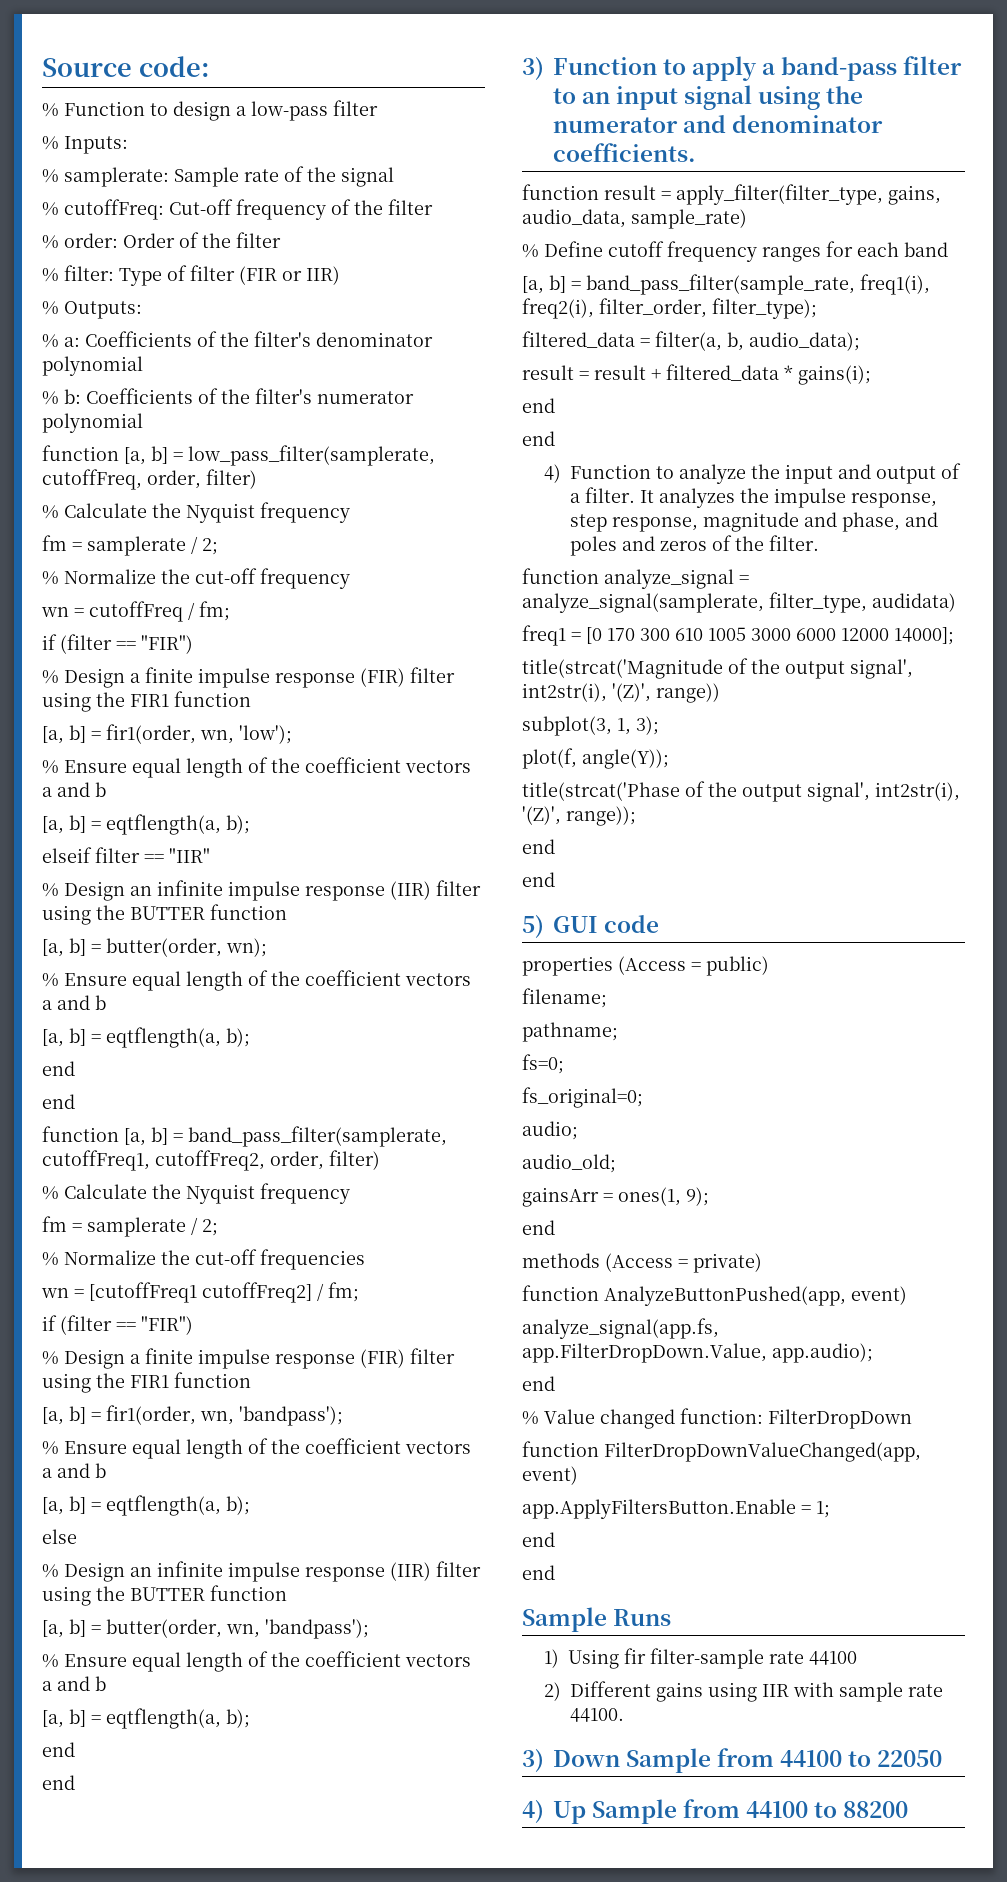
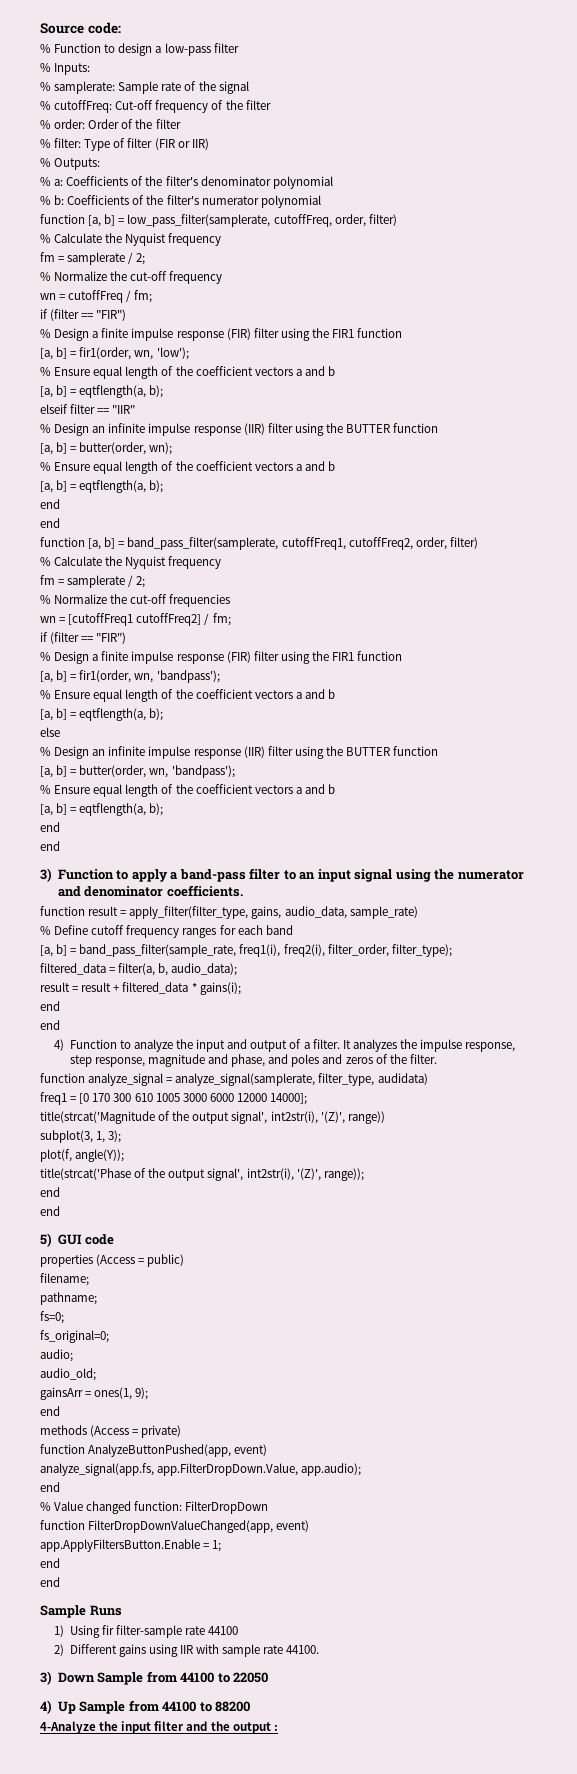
+ 4-Analyze the input filter and the output :

